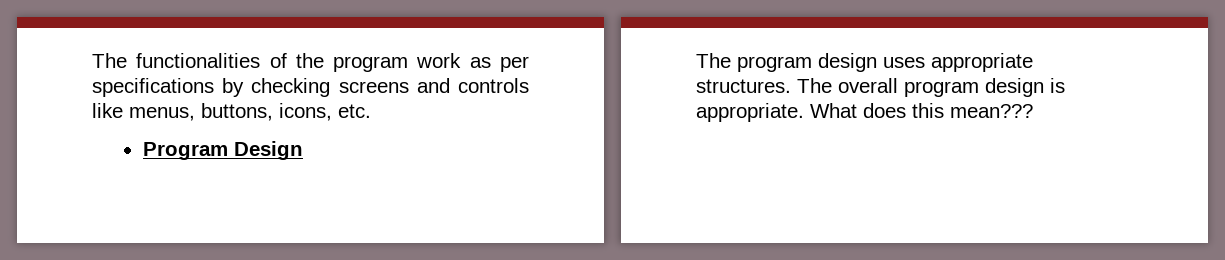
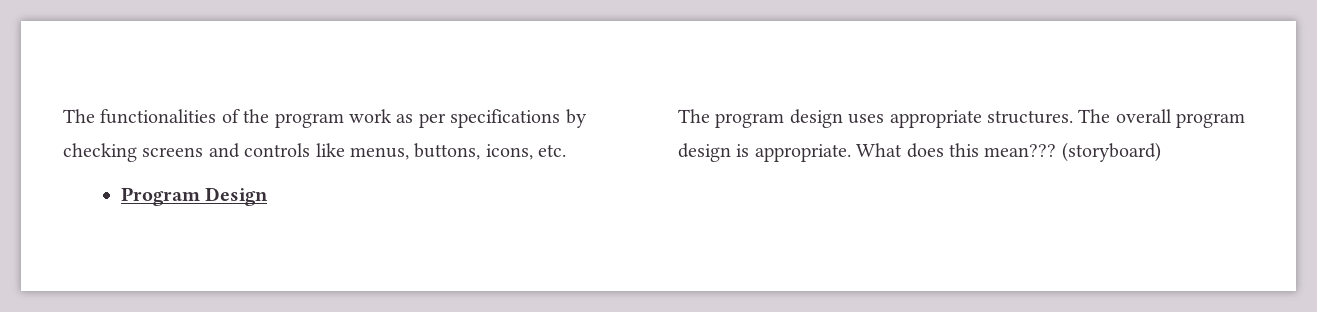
+ (storyboard)

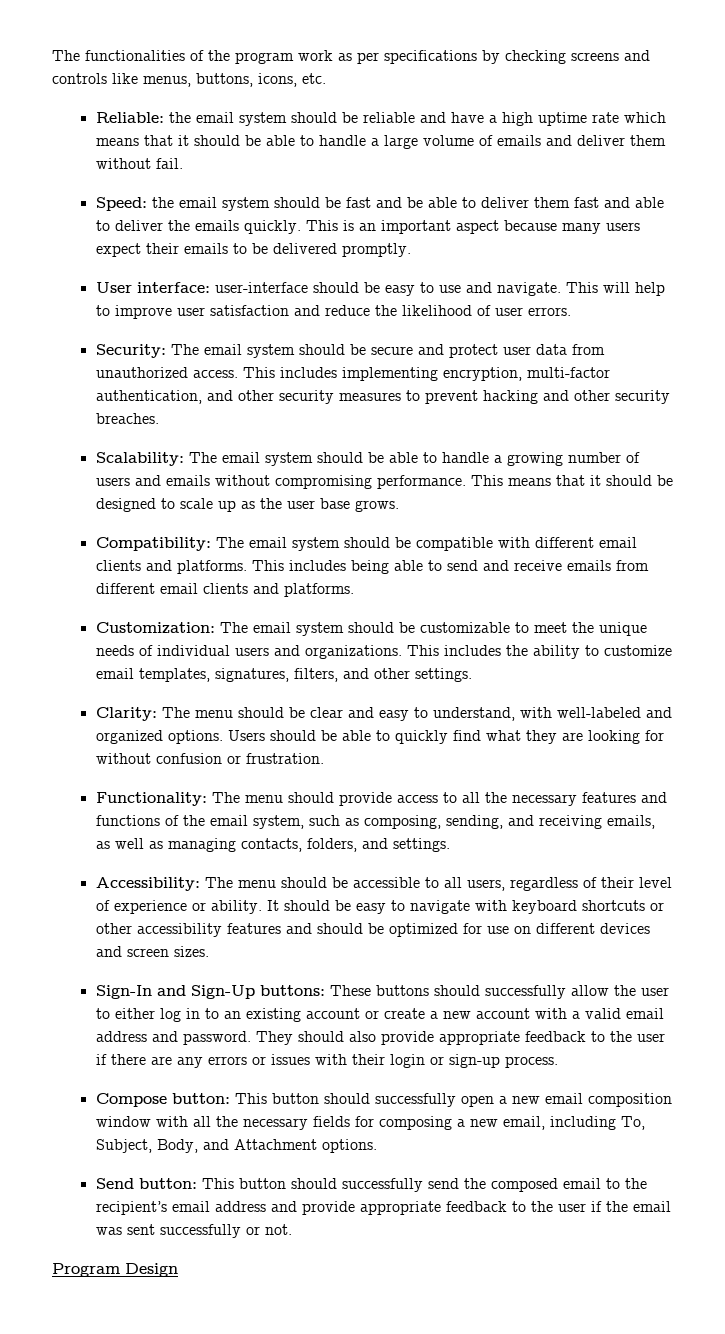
+ Reliable: the email system should be reliable and have a high uptime rate which means that it should be able to handle a large volume of emails and deliver them without fail.
+ Speed: the email system should be fast and be able to deliver them fast and able to deliver the emails quickly. This is an important aspect because many users expect their emails to be delivered promptly.
+ User interface: user-interface should be easy to use and navigate. This will help to improve user satisfaction and reduce the likelihood of user errors.
+ Security: The email system should be secure and protect user data from unauthorized access. This includes implementing encryption, multi-factor authentication, and other security measures to prevent hacking and other security breaches.
+ Scalability: The email system should be able to handle a growing number of users and emails without compromising performance. This means that it should be designed to scale up as the user base grows.
+ Compatibility: The email system should be compatible with different email clients and platforms. This includes being able to send and receive emails from different email clients and platforms.
+ Customization: The email system should be customizable to meet the unique needs of individual users and organizations. This includes the ability to customize email templates, signatures, filters, and other settings.
+ Clarity: The menu should be clear and easy to understand, with well-labeled and organized options. Users should be able to quickly find what they are looking for without confusion or frustration.
+ Functionality: The menu should provide access to all the necessary features and functions of the email system, such as composing, sending, and receiving emails, as well as managing contacts, folders, and settings.
+ Accessibility: The menu should be accessible to all users, regardless of their level of experience or ability. It should be easy to navigate with keyboard shortcuts or other accessibility features and should be optimized for use on different devices and screen sizes.
+ Sign-In and Sign-Up buttons: These buttons should successfully allow the user to either log in to an existing account or create a new account with a valid email address and password. They should also provide appropriate feedback to the user if there are any errors or issues with their login or sign-up process.
+ Compose button: This button should successfully open a new email composition window with all the necessary fields for composing a new email, including To, Subject, Body, and Attachment options.
+ Send button: This button should successfully send the composed email to the recipient’s email address and provide appropriate feedback to the user if the email was sent successfully or not.
  Program Design
- The program design uses appropriate structures. The overall program design is appropriate. What does this mean??? (storyboard)

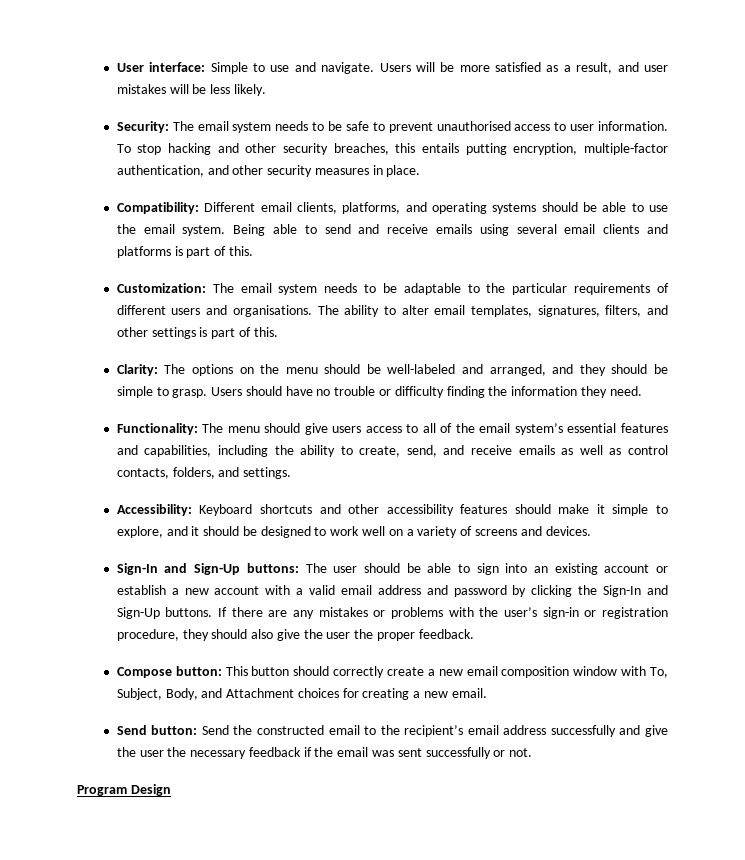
- The functionalities of the program work as per specifications by checking screens and controls like menus, buttons, icons, etc.
- Reliable: the email system should be reliable and have a high uptime rate which means that it should be able to handle a large volume of emails and deliver them without fail.
- Speed: the email system should be fast and be able to deliver them fast and able to deliver the emails quickly. This is an important aspect because many users expect their emails to be delivered promptly.
- User interface: user-interface should be easy to use and navigate. This will help to improve user satisfaction and reduce the likelihood of user errors.
- Security: The email system should be secure and protect user data from unauthorized access. This includes implementing encryption, multi-factor authentication, and other security measures to prevent hacking and other security breaches.
- Scalability: The email system should be able to handle a growing number of users and emails without compromising performance. This means that it should be designed to scale up as the user base grows.
- Compatibility: The email system should be compatible with different email clients and platforms. This includes being able to send and receive emails from different email clients and platforms.
+ User interface: Simple to use and navigate. Users will be more satisfied as a result, and user mistakes will be less likely.
+ Security: The email system needs to be safe to prevent unauthorised access to user information. To stop hacking and other security breaches, this entails putting encryption, multiple-factor authentication, and other security measures in place.
+ Compatibility: Different email clients, platforms, and operating systems should be able to use the email system. Being able to send and receive emails using several email clients and platforms is part of this.
- Customization: The email system should be customizable to meet the unique needs of individual users and organizations. This includes the ability to customize email templates, signatures, filters, and other settings.
- Clarity: The menu should be clear and easy to understand, with well-labeled and organized options. Users should be able to quickly find what they are looking for without confusion or frustration.
+ Customization: The email system needs to be adaptable to the particular requirements of different users and organisations. The ability to alter email templates, signatures, filters, and other settings is part of this.
+ Clarity: The options on the menu should be well-labeled and arranged, and they should be simple to grasp. Users should have no trouble or difficulty finding the information they need.
- Functionality: The menu should provide access to all the necessary features and functions of the email system, such as composing, sending, and receiving emails, as well as managing contacts, folders, and settings.
+ Functionality: The menu should give users access to all of the email system’s essential features and capabilities, including the ability to create, send, and receive emails as well as control contacts, folders, and settings.
- Accessibility: The menu should be accessible to all users, regardless of their level of experience or ability. It should be easy to navigate with keyboard shortcuts or other accessibility features and should be optimized for use on different devices and screen sizes.
- Sign-In and Sign-Up buttons: These buttons should successfully allow the user to either log in to an existing account or create a new account with a valid email address and password. They should also provide appropriate feedback to the user if there are any errors or issues with their login or sign-up process.
+ Accessibility: Keyboard shortcuts and other accessibility features should make it simple to explore, and it should be designed to work well on a variety of screens and devices.
+ Sign-In and Sign-Up buttons: The user should be able to sign into an existing account or establish a new account with a valid email address and password by clicking the Sign-In and Sign-Up buttons. If there are any mistakes or problems with the user’s sign-in or registration procedure, they should also give the user the proper feedback.
- Compose button: This button should successfully open a new email composition window with all the necessary fields for composing a new email, including To, Subject, Body, and Attachment options.
- Send button: This button should successfully send the composed email to the recipient’s email address and provide appropriate feedback to the user if the email was sent successfully or not.
+ Compose button: This button should correctly create a new email composition window with To, Subject, Body, and Attachment choices for creating a new email.
+ Send button: Send the constructed email to the recipient’s email address successfully and give the user the necessary feedback if the email was sent successfully or not.

